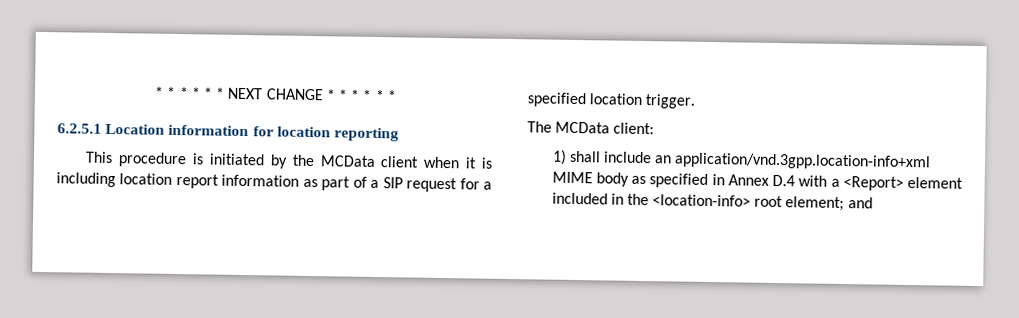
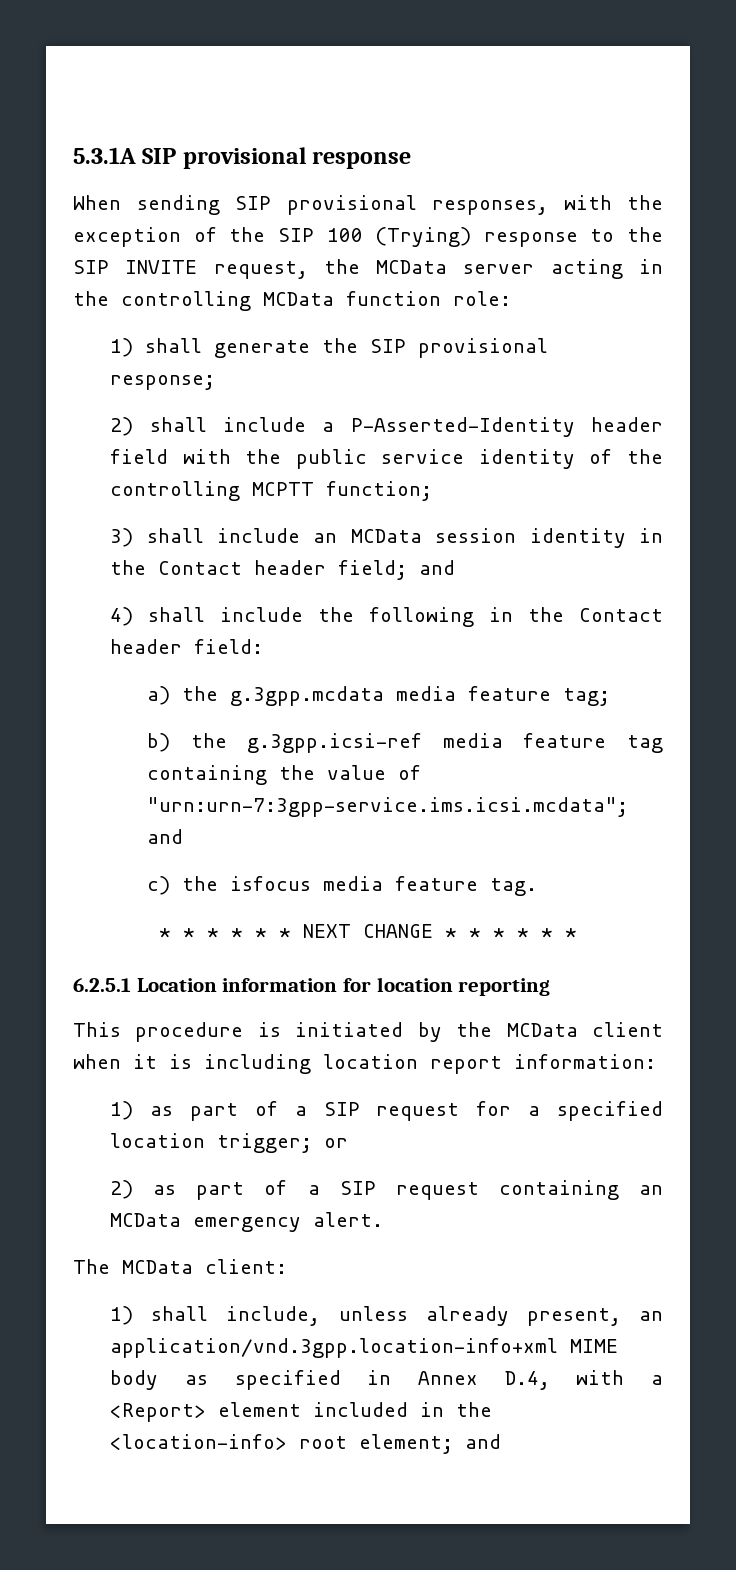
+ 5.3.1A SIP provisional response
+ When sending SIP provisional responses, with the exception of the SIP 100 (Trying) response to the SIP INVITE request, the MCData server acting in the controlling MCData function role:
+ 1) shall generate the SIP provisional response;
+ 2) shall include a P-Asserted-Identity header field with the public service identity of the controlling MCPTT function;
+ 3) shall include an MCData session identity in the Contact header field; and
+ 4) shall include the following in the Contact header field:
+ a) the g.3gpp.mcdata media feature tag;
+ b) the g.3gpp.icsi-ref media feature tag containing the value of "urn:urn-7:3gpp-service.ims.icsi.mcdata"; and
+ c) the isfocus media feature tag.
- This procedure is initiated by the MCData client when it is including location report information as part of a SIP request for a specified location trigger.
+ This procedure is initiated by the MCData client when it is including location report information:
+ 1) as part of a SIP request for a specified location trigger; or
+ 2) as part of a SIP request containing an MCData emergency alert.
- 1) shall include an application/vnd.3gpp.location-info+xml MIME body as specified in Annex D.4 with a <Report> element included in the <location-info> root element; and
+ 1) shall include, unless already present, an application/vnd.3gpp.location-info+xml MIME body as specified in Annex D.4, with a <Report> element included in the <location-info> root element; and

